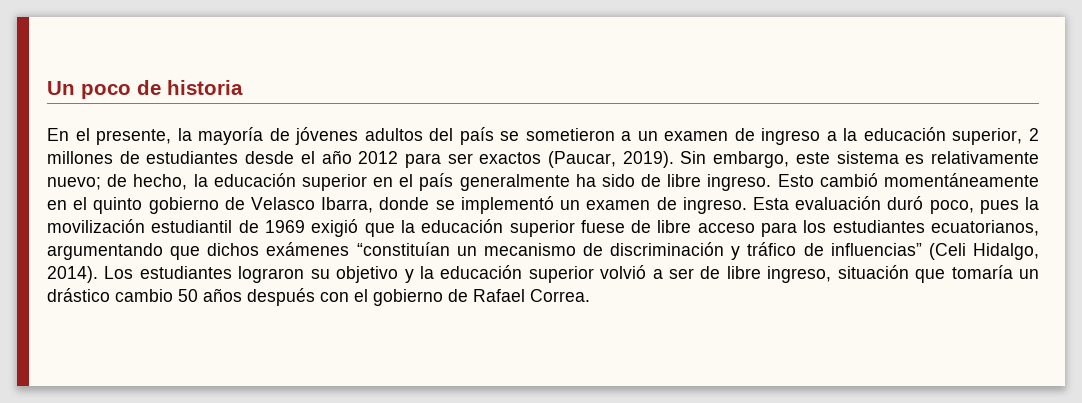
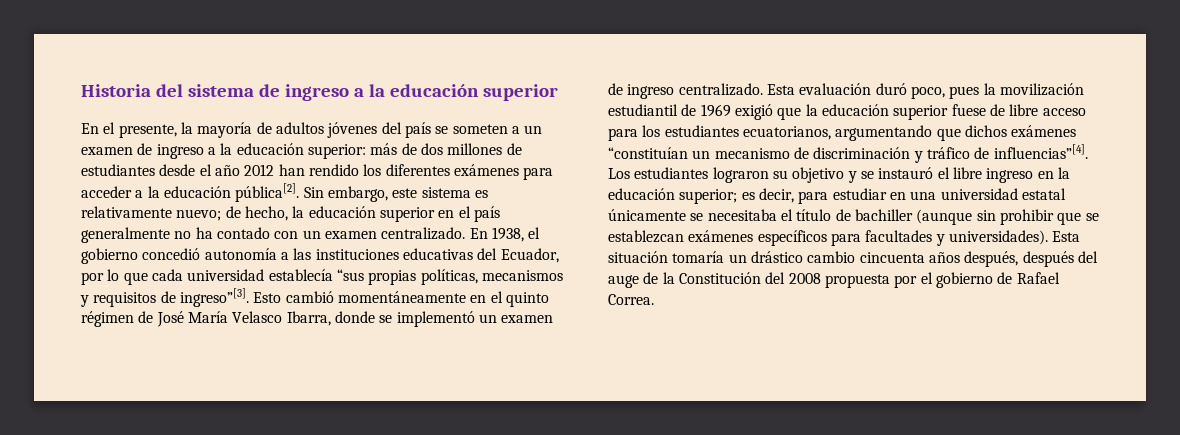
- Un poco de historia
+ Historia del sistema de ingreso a la educación superior
- En el presente, la mayoría de jóvenes adultos del país se sometieron a un examen de ingreso a la educación superior, 2 millones de estudiantes desde el año 2012 para ser exactos (Paucar, 2019).
+ En el presente, la mayoría de adultos jóvenes del país se someten a un examen de ingreso a la educación superior: más de dos millones de estudiantes desde el año 2012 han rendido los diferentes exámenes para acceder a la educación pública[2].
- Sin embargo, este sistema es relativamente nuevo; de hecho, la educación superior en el país generalmente ha sido de libre ingreso.
+ Sin embargo, este sistema es relativamente nuevo; de hecho, la educación superior en el país generalmente no ha contado con un examen centralizado. En 1938, el gobierno concedió autonomía a las instituciones educativas del Ecuador, por lo que cada universidad establecía “sus propias políticas, mecanismos y requisitos de ingreso”[3].
- Esto cambió momentáneamente en el quinto gobierno de Velasco Ibarra, donde se implementó un examen de ingreso.
+ Esto cambió momentáneamente en el quinto régimen de José María Velasco Ibarra, donde se implementó un examen de ingreso centralizado.
- Esta evaluación duró poco, pues la movilización estudiantil de 1969 exigió que la educación superior fuese de libre acceso para los estudiantes ecuatorianos, argumentando que dichos exámenes “constituían un mecanismo de discriminación y tráfico de influencias” (Celi Hidalgo, 2014).
+ Esta evaluación duró poco, pues la movilización estudiantil de 1969 exigió que la educación superior fuese de libre acceso para los estudiantes ecuatorianos, argumentando que dichos exámenes “constituían un mecanismo de discriminación y tráfico de influencias”[4].
- Los estudiantes lograron su objetivo y la educación superior volvió a ser de libre ingreso, situación que tomaría un drástico cambio 50 años después con el gobierno de Rafael Correa.
+ Los estudiantes lograron su objetivo y se instauró el libre ingreso en la educación superior; es decir, para estudiar en una universidad estatal únicamente se necesitaba el título de bachiller (aunque sin prohibir que se establezcan exámenes específicos para facultades y universidades). Esta situación tomaría un drástico cambio cincuenta años después, después del auge de la Constitución del 2008 propuesta por el gobierno de Rafael Correa.

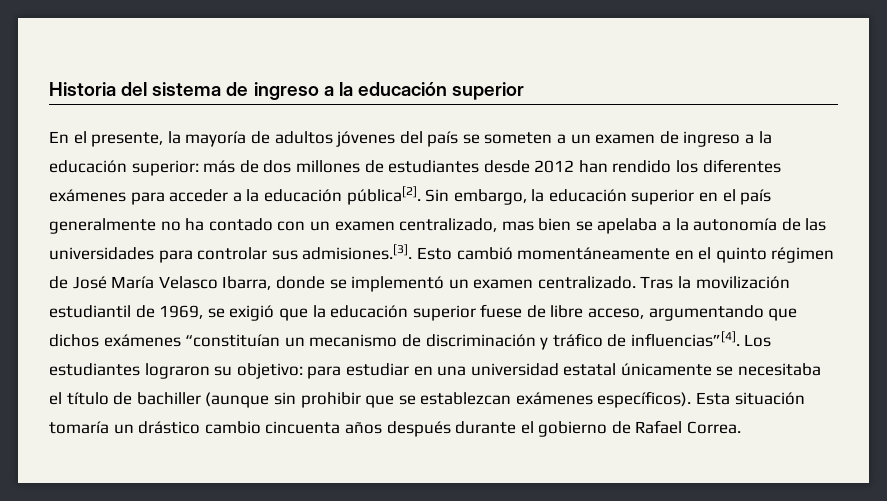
- En el presente, la mayoría de adultos jóvenes del país se someten a un examen de ingreso a la educación superior: más de dos millones de estudiantes desde el año 2012 han rendido los diferentes exámenes para acceder a la educación pública[2].
+ En el presente, la mayoría de adultos jóvenes del país se someten a un examen de ingreso a la educación superior: más de dos millones de estudiantes desde 2012 han rendido los diferentes exámenes para acceder a la educación pública[2].
- Sin embargo, este sistema es relativamente nuevo; de hecho, la educación superior en el país generalmente no ha contado con un examen centralizado. En 1938, el gobierno concedió autonomía a las instituciones educativas del Ecuador, por lo que cada universidad establecía “sus propias políticas, mecanismos y requisitos de ingreso”[3]. Esto cambió momentáneamente en el quinto régimen de José María Velasco Ibarra, donde se implementó un examen de ingreso centralizado. Esta evaluación duró poco, pues la movilización estudiantil de 1969 exigió que la educación superior fuese de libre acceso para los estudiantes ecuatorianos, argumentando que dichos exámenes “constituían un mecanismo de discriminación y tráfico de influencias”[4].
+ Sin embargo, la educación superior en el país generalmente no ha contado con un examen centralizado, mas bien se apelaba a la autonomía de las universidades para controlar sus admisiones.[3]. Esto cambió momentáneamente en el quinto régimen de José María Velasco Ibarra, donde se implementó un examen centralizado. Tras la movilización estudiantil de 1969, se exigió que la educación superior fuese de libre acceso, argumentando que dichos exámenes “constituían un mecanismo de discriminación y tráfico de influencias”[4].
- Los estudiantes lograron su objetivo y se instauró el libre ingreso en la educación superior; es decir, para estudiar en una universidad estatal únicamente se necesitaba el título de bachiller (aunque sin prohibir que se establezcan exámenes específicos para facultades y universidades).
+ Los estudiantes lograron su objetivo: para estudiar en una universidad estatal únicamente se necesitaba el título de bachiller (aunque sin prohibir que se establezcan exámenes específicos).
- Esta situación tomaría un drástico cambio cincuenta años después, después del auge de la Constitución del 2008 propuesta por el gobierno de Rafael Correa.
+ Esta situación tomaría un drástico cambio cincuenta años después durante el gobierno de Rafael Correa.

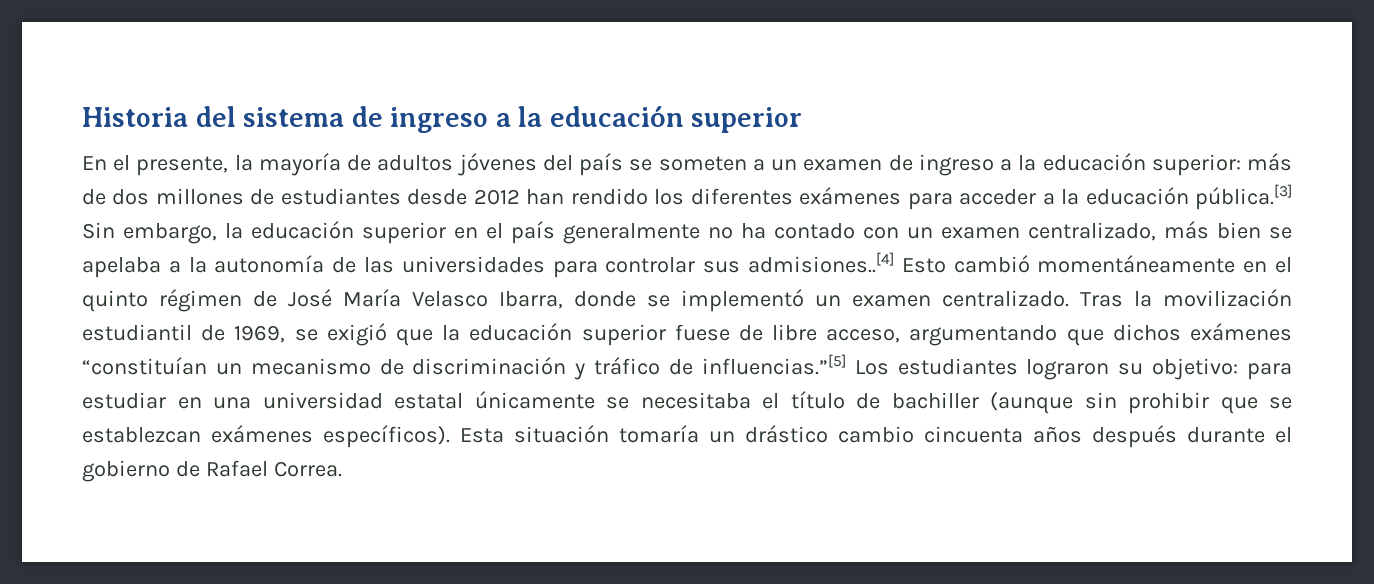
- más de dos millones de estudiantes desde 2012 han rendido los diferentes exámenes para acceder a la educación pública[2]. Sin embargo, la educación superior en el país generalmente no ha contado con un examen centralizado, mas bien se apelaba a la autonomía de las universidades para controlar sus admisiones.[3]. Esto cambió momentáneamente en el quinto régimen de José María Velasco Ibarra, donde se implementó un examen centralizado.
+ más de dos millones de estudiantes desde 2012 han rendido los diferentes exámenes para acceder a la educación pública.[3] Sin embargo, la educación superior en el país generalmente no ha contado con un examen centralizado, más bien se apelaba a la autonomía de las universidades para controlar sus admisiones..[4] Esto cambió momentáneamente en el quinto régimen de José María Velasco Ibarra, donde se implementó un examen centralizado.
- Tras la movilización estudiantil de 1969, se exigió que la educación superior fuese de libre acceso, argumentando que dichos exámenes “constituían un mecanismo de discriminación y tráfico de influencias”[4]. Los estudiantes lograron su objetivo: para estudiar en una universidad estatal únicamente se necesitaba el título de bachiller (aunque sin prohibir que se establezcan exámenes específicos).
+ Tras la movilización estudiantil de 1969, se exigió que la educación superior fuese de libre acceso, argumentando que dichos exámenes “constituían un mecanismo de discriminación y tráfico de influencias.”[5] Los estudiantes lograron su objetivo: para estudiar en una universidad estatal únicamente se necesitaba el título de bachiller (aunque sin prohibir que se establezcan exámenes específicos).

